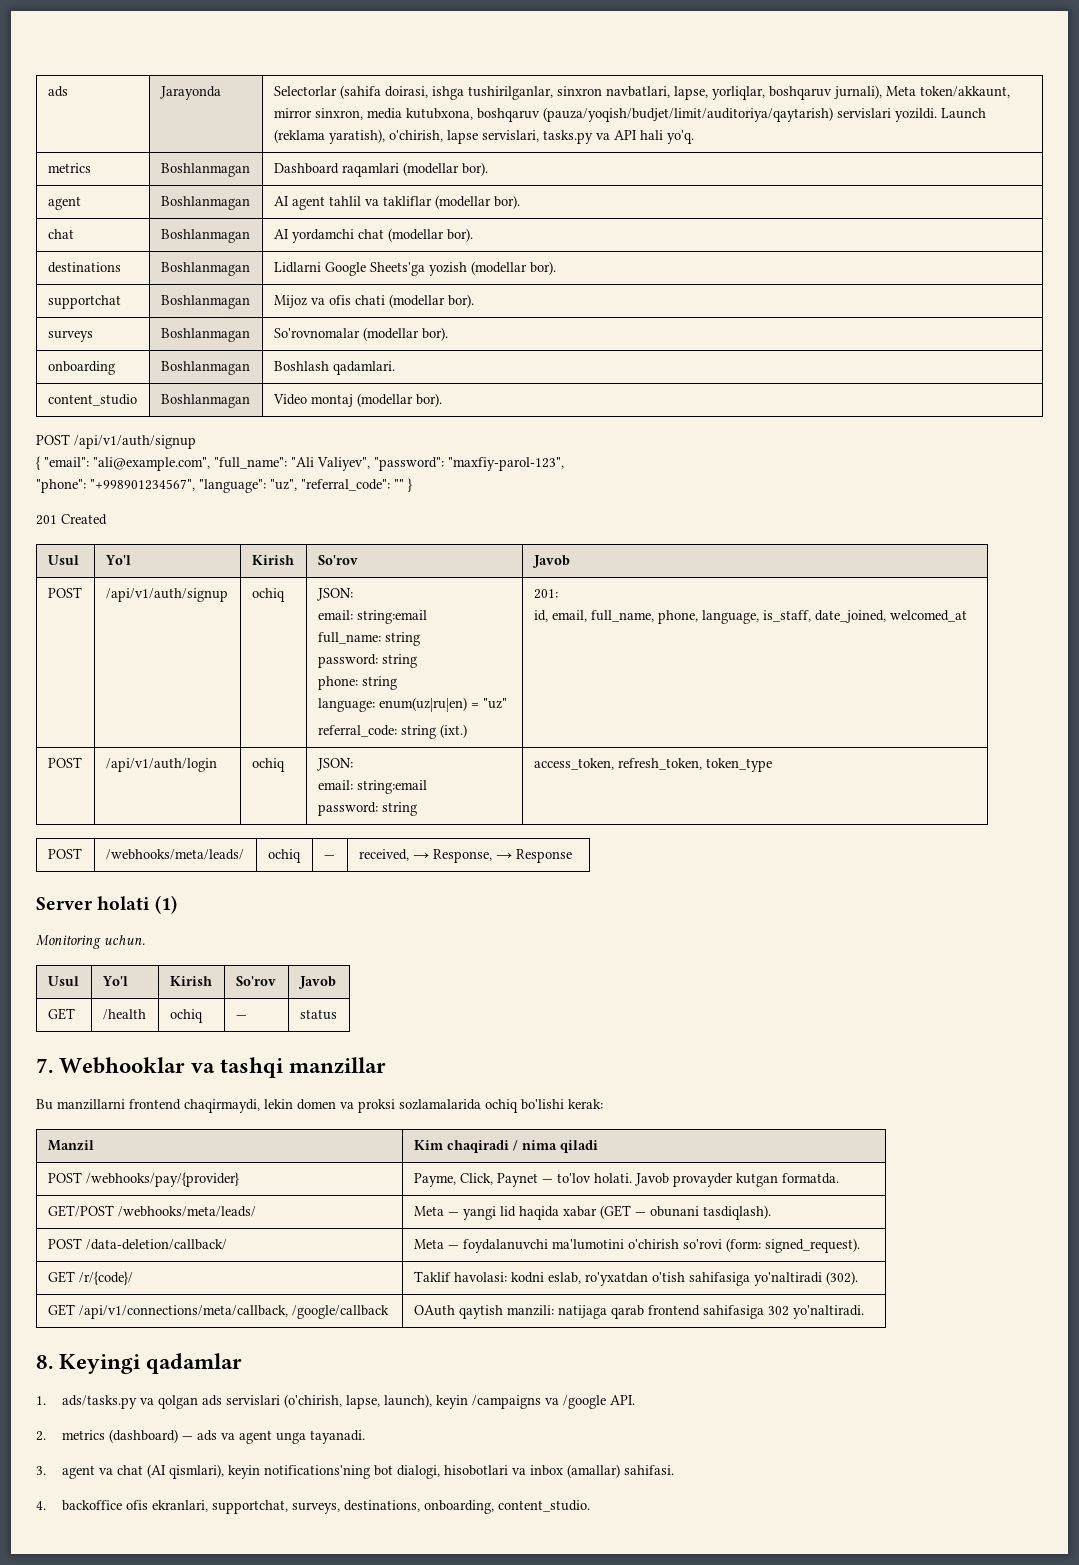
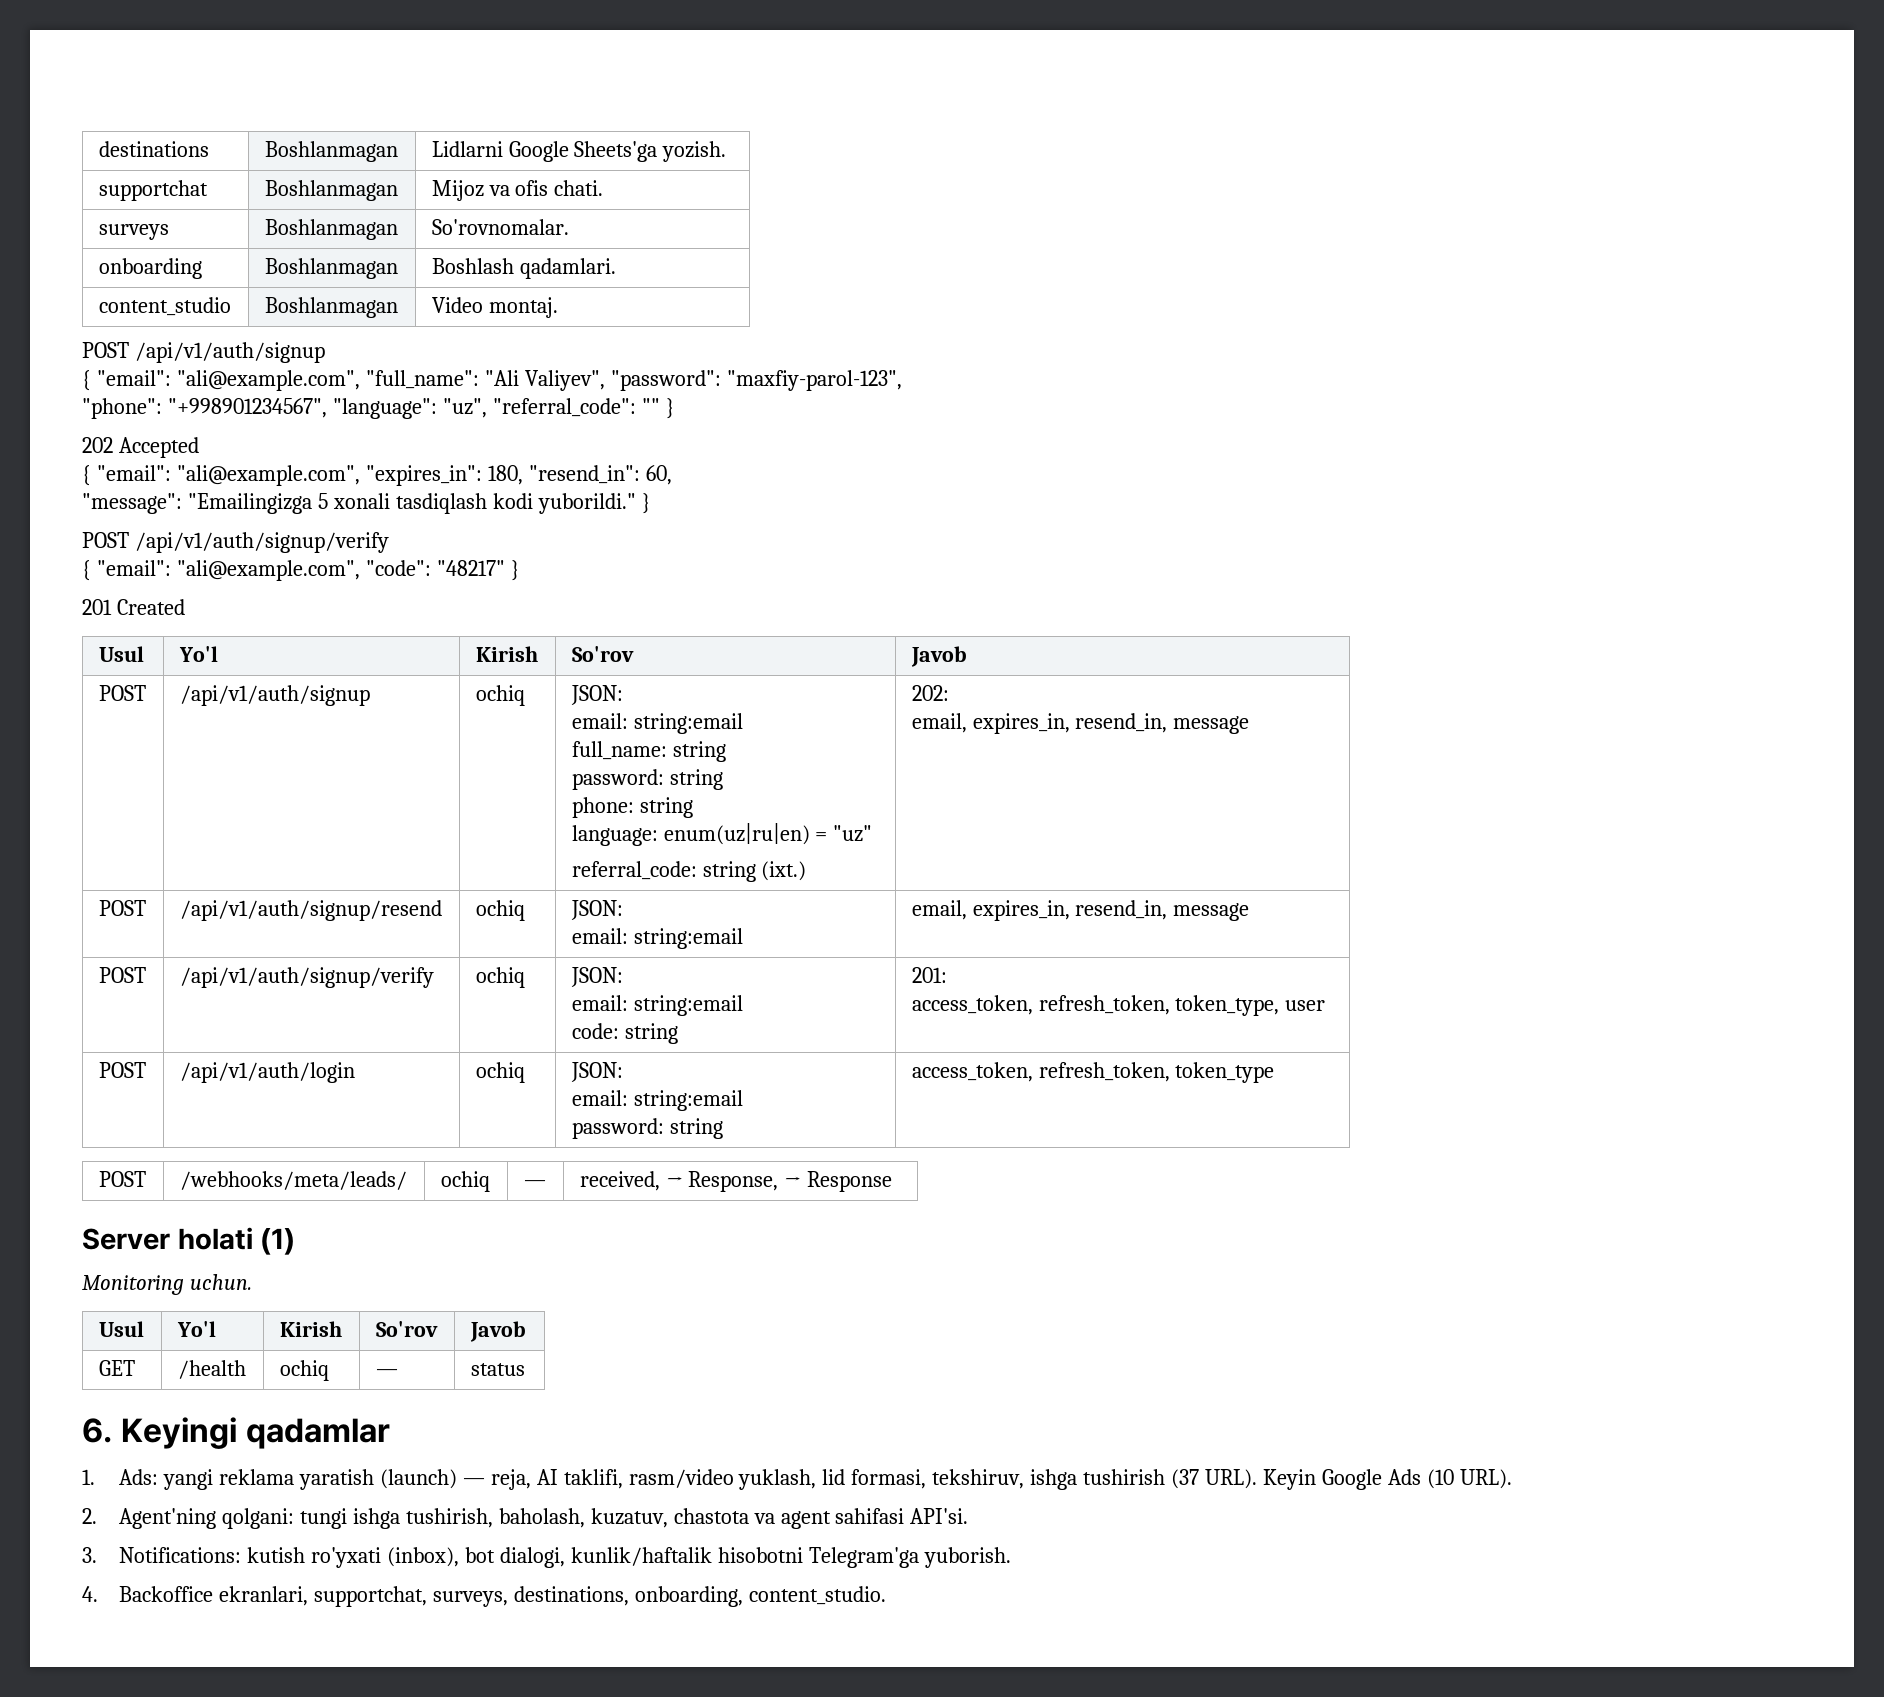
- ads | Jarayonda | Selectorlar (sahifa doirasi, ishga tushirilganlar, sinxron navbatlari, lapse, yorliqlar, boshqaruv jurnali), Meta token/akkaunt, mirror sinxron, media kutubxona, boshqaruv (pauza/yoqish/budjet/limit/auditoriya/qaytarish) servislari yozildi. Launch (reklama yaratish), o'chirish, lapse servislari, tasks.py va API hali yo'q.
- metrics | Boshlanmagan | Dashboard raqamlari (modellar bor).
- agent | Boshlanmagan | AI agent tahlil va takliflar (modellar bor).
- chat | Boshlanmagan | AI yordamchi chat (modellar bor).
- destinations | Boshlanmagan | Lidlarni Google Sheets'ga yozish (modellar bor).
+ destinations | Boshlanmagan | Lidlarni Google Sheets'ga yozish.
- supportchat | Boshlanmagan | Mijoz va ofis chati (modellar bor).
+ supportchat | Boshlanmagan | Mijoz va ofis chati.
- surveys | Boshlanmagan | So'rovnomalar (modellar bor).
+ surveys | Boshlanmagan | So'rovnomalar.
- content_studio | Boshlanmagan | Video montaj (modellar bor).
+ content_studio | Boshlanmagan | Video montaj.
+ 202 Accepted
+ { "email": "ali@example.com", "expires_in": 180, "resend_in": 60,
+ "message": "Emailingizga 5 xonali tasdiqlash kodi yuborildi." }
+ POST /api/v1/auth/signup/verify
+ { "email": "ali@example.com", "code": "48217" }
  POST | /api/v1/auth/signup | ochiq | JSON:
  email: string:email
  full_name: string
  password: string
  phone: string
  language: enum(uz|ru|en) = "uz"
- referral_code: string (ixt.) | 201:
- id, email, full_name, phone, language, is_staff, date_joined, welcomed_at
+ referral_code: string (ixt.) | 202:
+ email, expires_in, resend_in, message
+ POST | /api/v1/auth/signup/resend | ochiq | JSON:
+ email: string:email | email, expires_in, resend_in, message
+ POST | /api/v1/auth/signup/verify | ochiq | JSON:
+ email: string:email
+ code: string | 201:
+ access_token, refresh_token, token_type, user
- 7. Webhooklar va tashqi manzillar
- Bu manzillarni frontend chaqirmaydi, lekin domen va proksi sozlamalarida ochiq bo'lishi kerak:
- Manzil | Kim chaqiradi / nima qiladi
- POST /webhooks/pay/{provider} | Payme, Click, Paynet — to'lov holati. Javob provayder kutgan formatda.
- GET/POST /webhooks/meta/leads/ | Meta — yangi lid haqida xabar (GET — obunani tasdiqlash).
- POST /data-deletion/callback/ | Meta — foydalanuvchi ma'lumotini o'chirish so'rovi (form: signed_request).
- GET /r/{code}/ | Taklif havolasi: kodni eslab, ro'yxatdan o'tish sahifasiga yo'naltiradi (302).
- GET /api/v1/connections/meta/callback, /google/callback | OAuth qaytish manzili: natijaga qarab frontend sahifasiga 302 yo'naltiradi.
- 8. Keyingi qadamlar
- 1. ads/tasks.py va qolgan ads servislari (o'chirish, lapse, launch), keyin /campaigns va /google API.
- 2. metrics (dashboard) — ads va agent unga tayanadi.
- 3. agent va chat (AI qismlari), keyin notifications'ning bot dialogi, hisobotlari va inbox (amallar) sahifasi.
+ 6. Keyingi qadamlar
+ 1. Ads: yangi reklama yaratish (launch) — reja, AI taklifi, rasm/video yuklash, lid formasi, tekshiruv, ishga tushirish (37 URL). Keyin Google Ads (10 URL).
+ 2. Agent'ning qolgani: tungi ishga tushirish, baholash, kuzatuv, chastota va agent sahifasi API'si.
+ 3. Notifications: kutish ro'yxati (inbox), bot dialogi, kunlik/haftalik hisobotni Telegram'ga yuborish.
- 4. backoffice ofis ekranlari, supportchat, surveys, destinations, onboarding, content_studio.
+ 4. Backoffice ekranlari, supportchat, surveys, destinations, onboarding, content_studio.

